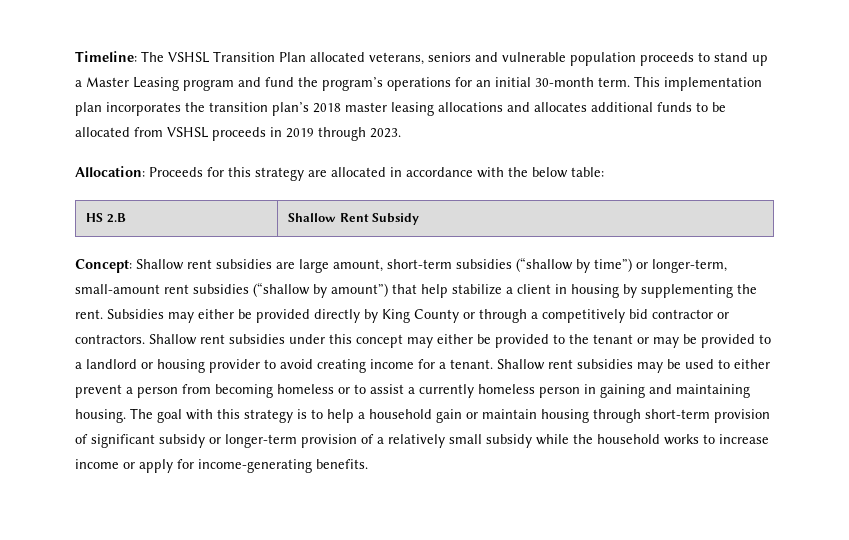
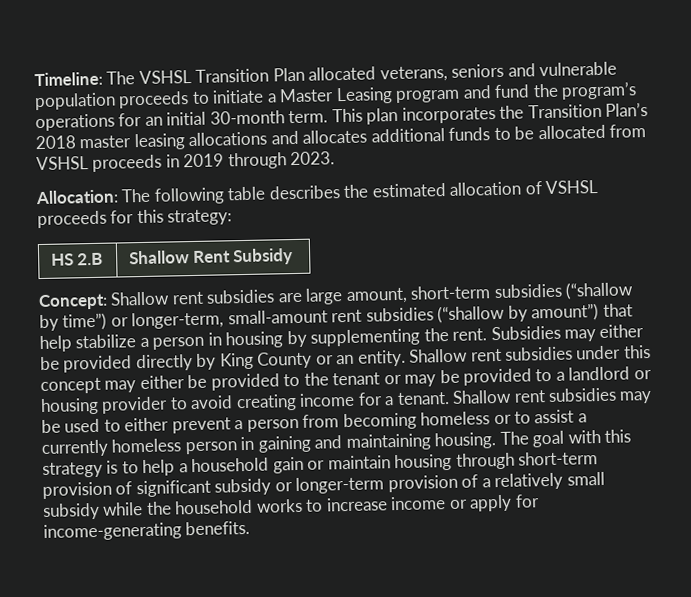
- Timeline: The VSHSL Transition Plan allocated veterans, seniors and vulnerable population proceeds to stand up a Master Leasing program and fund the program’s operations for an initial 30-month term.
+ Timeline: The VSHSL Transition Plan allocated veterans, seniors and vulnerable population proceeds to initiate a Master Leasing program and fund the program’s operations for an initial 30-month term.
- This implementation plan incorporates the transition plan’s 2018 master leasing allocations and allocates additional funds to be allocated from VSHSL proceeds in 2019 through 2023.
+ This plan incorporates the Transition Plan’s 2018 master leasing allocations and allocates additional funds to be allocated from VSHSL proceeds in 2019 through 2023.
- Allocation: Proceeds for this strategy are allocated in accordance with the below table:
+ Allocation: The following table describes the estimated allocation of VSHSL proceeds for this strategy:
- Concept: Shallow rent subsidies are large amount, short-term subsidies (“shallow by time”) or longer-term, small-amount rent subsidies (“shallow by amount”) that help stabilize a client in housing by supplementing the rent.
+ Concept: Shallow rent subsidies are large amount, short-term subsidies (“shallow by time”) or longer-term, small-amount rent subsidies (“shallow by amount”) that help stabilize a person in housing by supplementing the rent.
- Subsidies may either be provided directly by King County or through a competitively bid contractor or contractors.
+ Subsidies may either be provided directly by King County or an entity.

